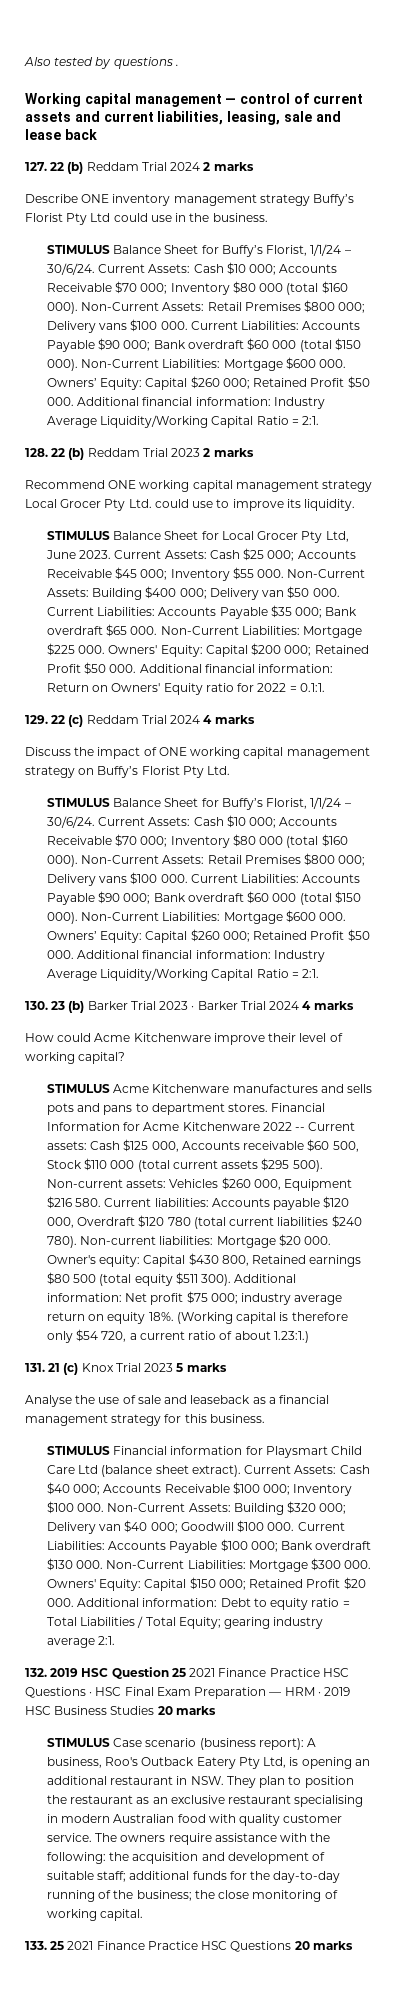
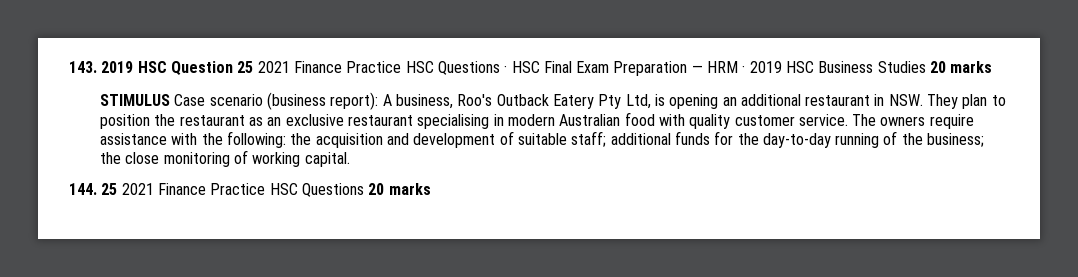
- Also tested by questions .
- Working capital management — control of current assets and current liabilities, leasing, sale and lease back
- 127. 22 (b) Reddam Trial 2024 2 marks
- Describe ONE inventory management strategy Buffy’s Florist Pty Ltd could use in the business.
- STIMULUS Balance Sheet for Buffy’s Florist, 1/1/24 – 30/6/24. Current Assets: Cash $10 000; Accounts Receivable $70 000; Inventory $80 000 (total $160 000). Non-Current Assets: Retail Premises $800 000; Delivery vans $100 000. Current Liabilities: Accounts Payable $90 000; Bank overdraft $60 000 (total $150 000). Non-Current Liabilities: Mortgage $600 000. Owners’ Equity: Capital $260 000; Retained Profit $50 000. Additional financial information: Industry Average Liquidity/Working Capital Ratio = 2:1.
- 128. 22 (b) Reddam Trial 2023 2 marks
- Recommend ONE working capital management strategy Local Grocer Pty Ltd. could use to improve its liquidity.
- STIMULUS Balance Sheet for Local Grocer Pty Ltd, June 2023. Current Assets: Cash $25 000; Accounts Receivable $45 000; Inventory $55 000. Non-Current Assets: Building $400 000; Delivery van $50 000. Current Liabilities: Accounts Payable $35 000; Bank overdraft $65 000. Non-Current Liabilities: Mortgage $225 000. Owners' Equity: Capital $200 000; Retained Profit $50 000. Additional financial information: Return on Owners' Equity ratio for 2022 = 0.1:1.
- 129. 22 (c) Reddam Trial 2024 4 marks
- Discuss the impact of ONE working capital management strategy on Buffy’s Florist Pty Ltd.
- STIMULUS Balance Sheet for Buffy’s Florist, 1/1/24 – 30/6/24. Current Assets: Cash $10 000; Accounts Receivable $70 000; Inventory $80 000 (total $160 000). Non-Current Assets: Retail Premises $800 000; Delivery vans $100 000. Current Liabilities: Accounts Payable $90 000; Bank overdraft $60 000 (total $150 000). Non-Current Liabilities: Mortgage $600 000. Owners’ Equity: Capital $260 000; Retained Profit $50 000. Additional financial information: Industry Average Liquidity/Working Capital Ratio = 2:1.
- 130. 23 (b) Barker Trial 2023 · Barker Trial 2024 4 marks
- How could Acme Kitchenware improve their level of working capital?
- STIMULUS Acme Kitchenware manufactures and sells pots and pans to department stores. Financial Information for Acme Kitchenware 2022 -- Current assets: Cash $125 000, Accounts receivable $60 500, Stock $110 000 (total current assets $295 500). Non-current assets: Vehicles $260 000, Equipment $216 580. Current liabilities: Accounts payable $120 000, Overdraft $120 780 (total current liabilities $240 780). Non-current liabilities: Mortgage $20 000. Owner's equity: Capital $430 800, Retained earnings $80 500 (total equity $511 300). Additional information: Net profit $75 000; industry average return on equity 18%. (Working capital is therefore only $54 720, a current ratio of about 1.23:1.)
- 131. 21 (c) Knox Trial 2023 5 marks
- Analyse the use of sale and leaseback as a financial management strategy for this business.
- STIMULUS Financial information for Playsmart Child Care Ltd (balance sheet extract). Current Assets: Cash $40 000; Accounts Receivable $100 000; Inventory $100 000. Non-Current Assets: Building $320 000; Delivery van $40 000; Goodwill $100 000. Current Liabilities: Accounts Payable $100 000; Bank overdraft $130 000. Non-Current Liabilities: Mortgage $300 000. Owners' Equity: Capital $150 000; Retained Profit $20 000. Additional information: Debt to equity ratio = Total Liabilities / Total Equity; gearing industry average 2:1.
- 132. 2019 HSC Question 25 2021 Finance Practice HSC Questions · HSC Final Exam Preparation — HRM · 2019 HSC Business Studies 20 marks
+ 143. 2019 HSC Question 25 2021 Finance Practice HSC Questions · HSC Final Exam Preparation — HRM · 2019 HSC Business Studies 20 marks
- 133. 25 2021 Finance Practice HSC Questions 20 marks
+ 144. 25 2021 Finance Practice HSC Questions 20 marks

